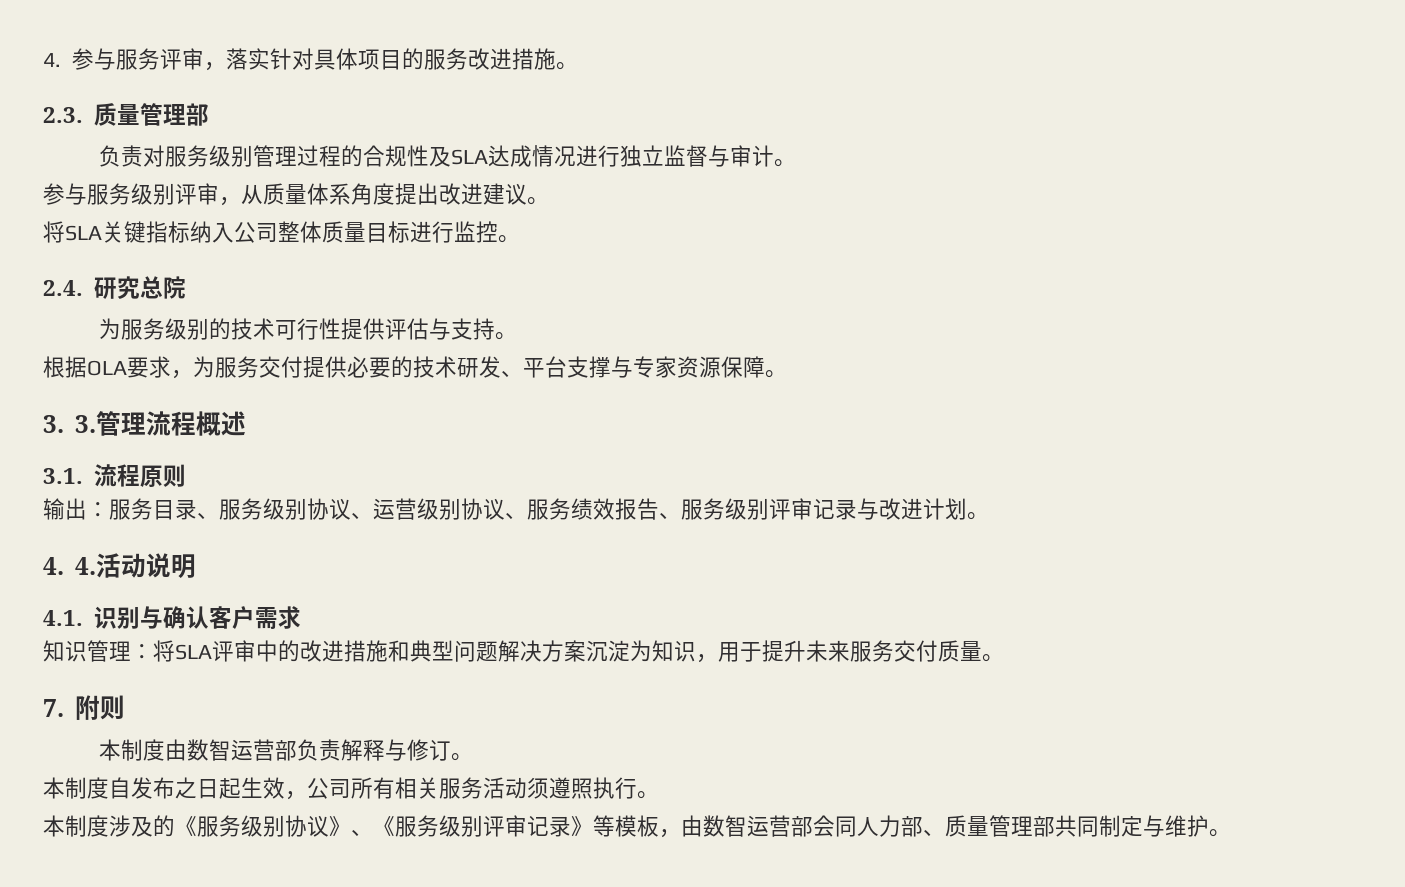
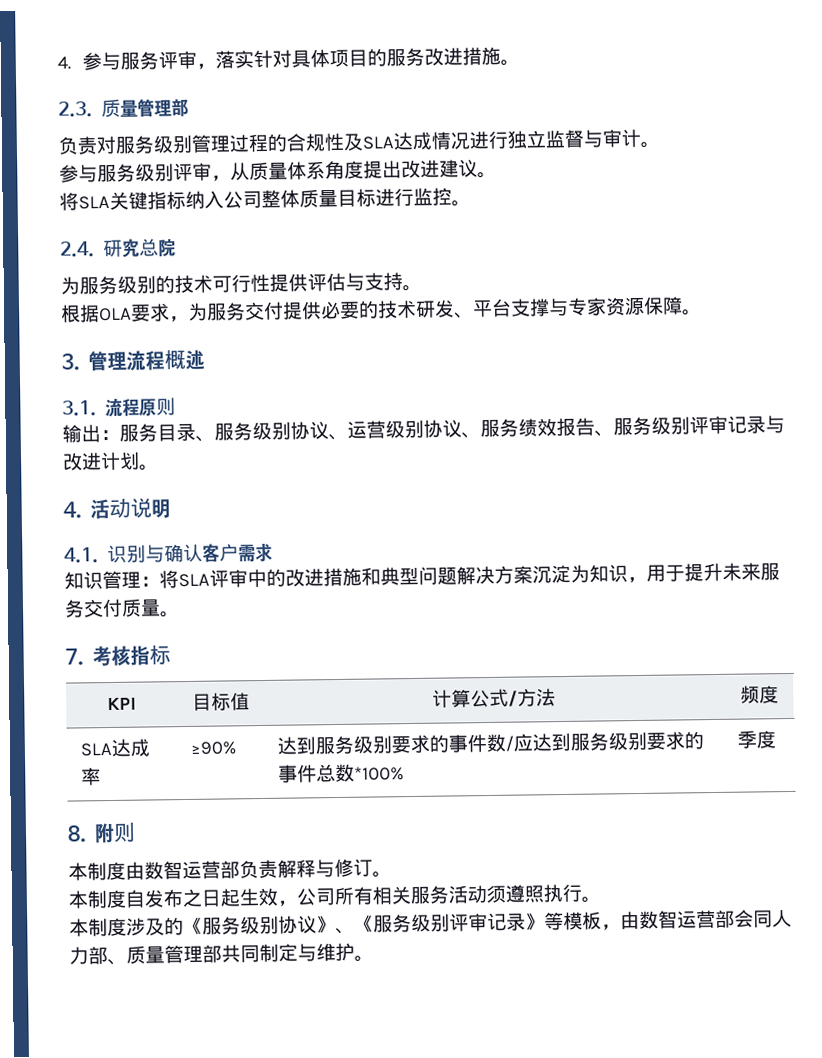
- 3. 3.管理流程概述
+ 3.管理流程概述
- 4. 4.活动说明
+ 4.活动说明
- 7.附则
+ 7.考核指标
+ KPI | 目标值 | 计算公式/方法 | 频度
+ SLA达成率 | ≥90% | 达到服务级别要求的事件数/应达到服务级别要求的事件总数*100% | 季度
+ 8.附则

